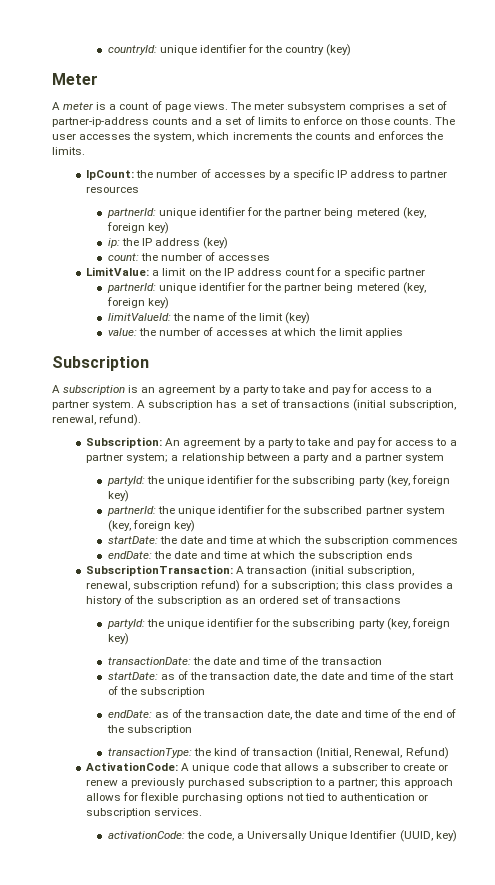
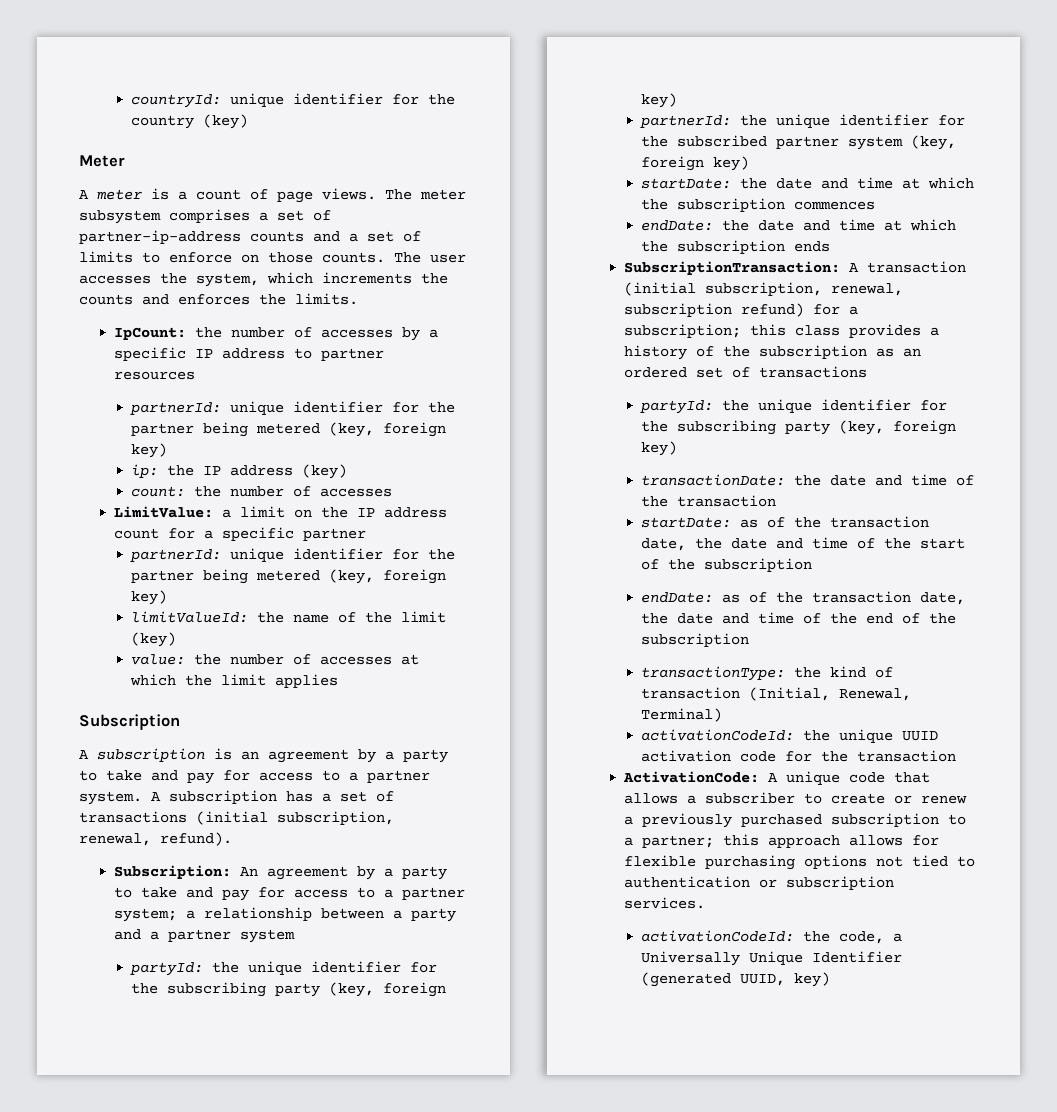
- transactionType: the kind of transaction (Initial, Renewal, Refund)
+ transactionType: the kind of transaction (Initial, Renewal, Terminal)
+ activationCodeId: the unique UUID activation code for the transaction
- activationCode: the code, a Universally Unique Identifier (UUID, key)
+ activationCodeId: the code, a Universally Unique Identifier (generated UUID, key)

